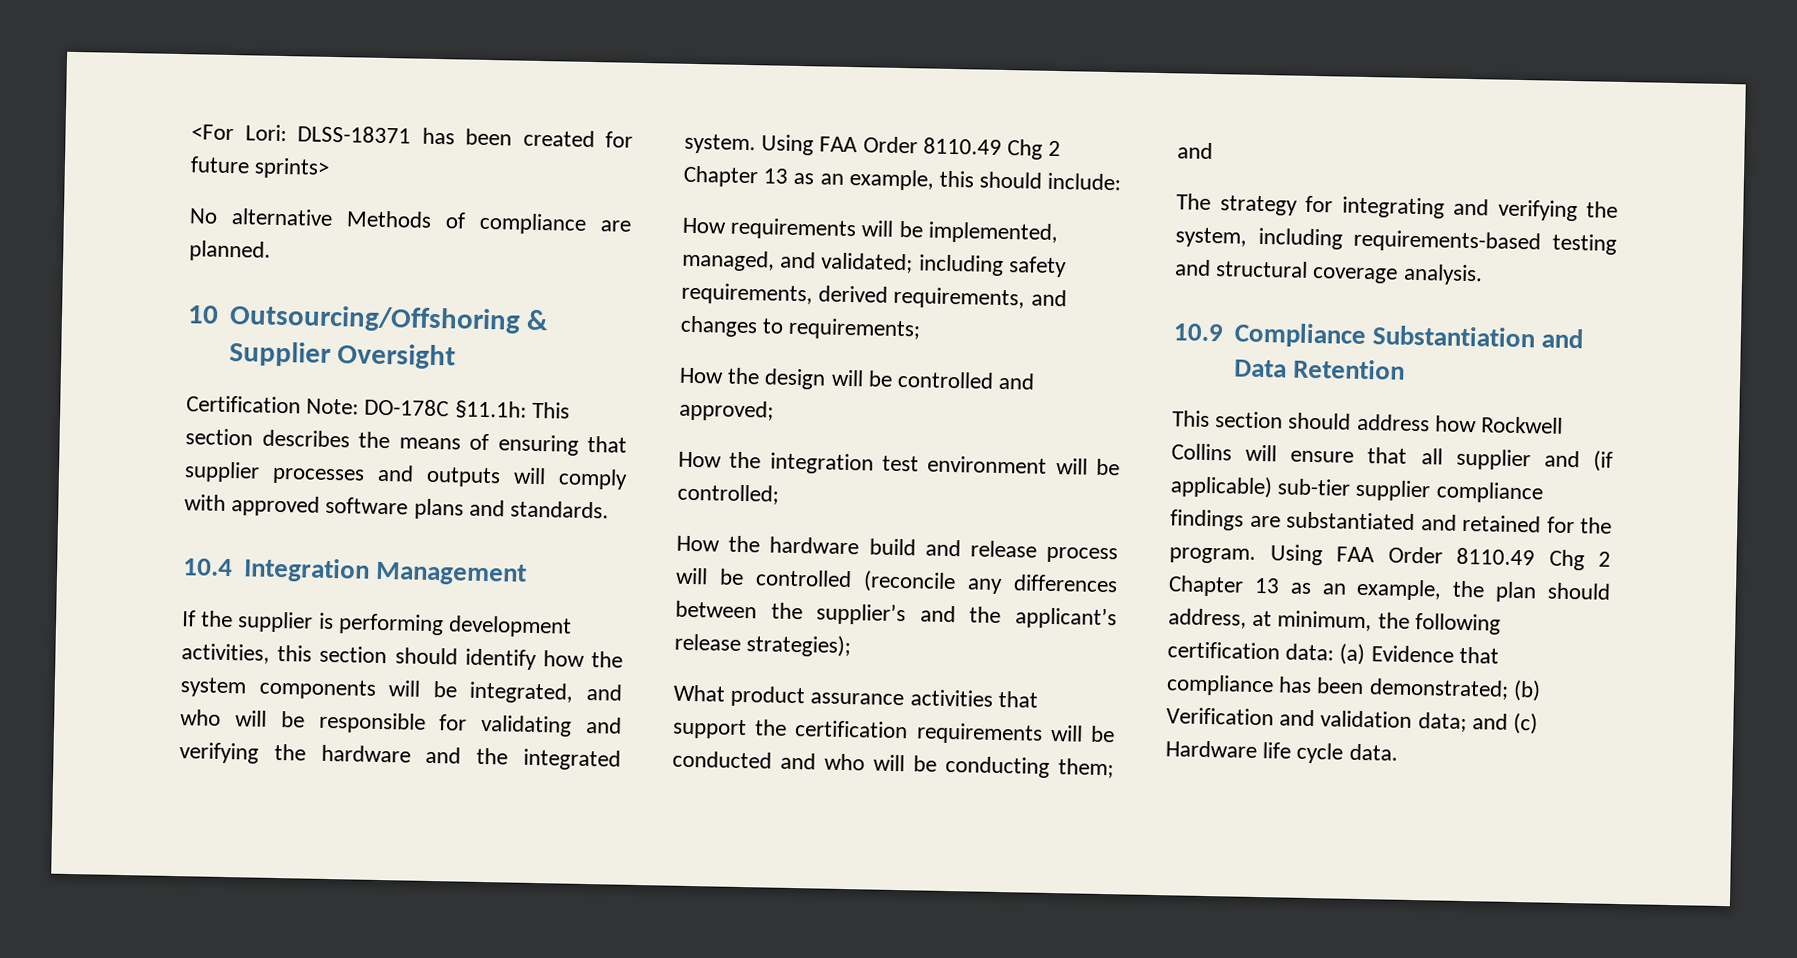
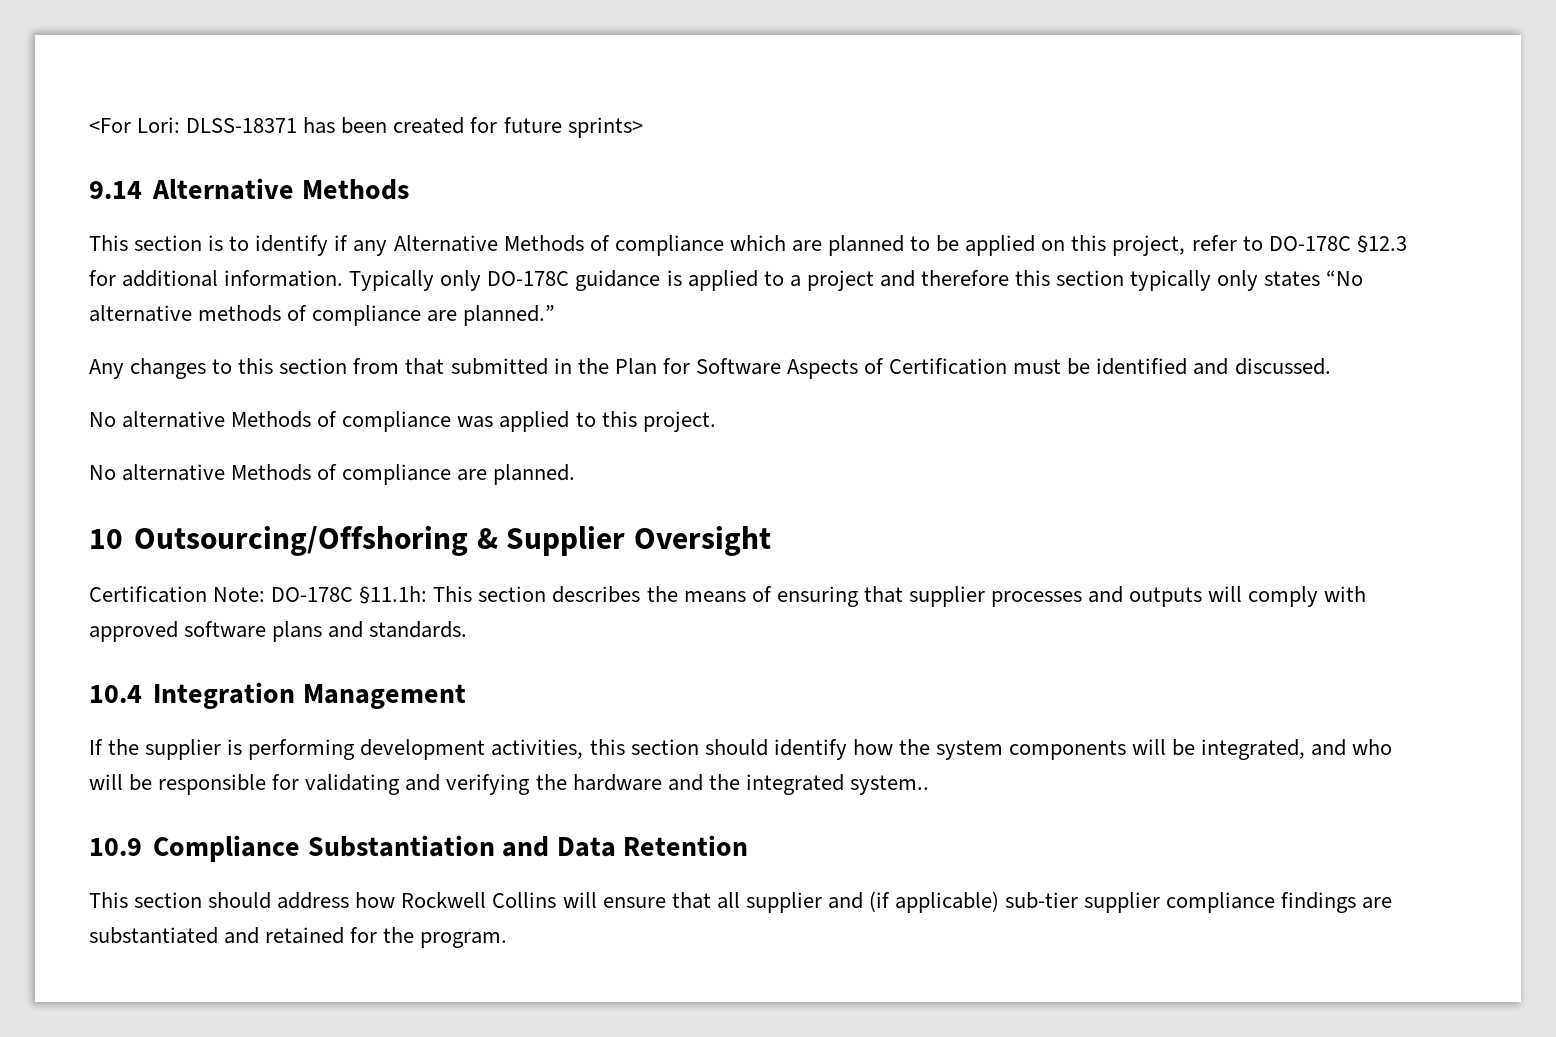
+ 9.14 Alternative Methods
+ This section is to identify if any Alternative Methods of compliance which are planned to be applied on this project, refer to DO-178C §12.3 for additional information. Typically only DO-178C guidance is applied to a project and therefore this section typically only states “No alternative methods of compliance are planned.”
+ Any changes to this section from that submitted in the Plan for Software Aspects of Certification must be identified and discussed.
+ No alternative Methods of compliance was applied to this project.
- If the supplier is performing development activities, this section should identify how the system components will be integrated, and who will be responsible for validating and verifying the hardware and the integrated system. Using FAA Order 8110.49 Chg 2 Chapter 13 as an example, this should include:
- How requirements will be implemented, managed, and validated; including safety requirements, derived requirements, and changes to requirements;
- How the design will be controlled and approved;
- How the integration test environment will be controlled;
- How the hardware build and release process will be controlled (reconcile any differences between the supplier’s and the applicant’s release strategies);
- What product assurance activities that support the certification requirements will be conducted and who will be conducting them; and
- The strategy for integrating and verifying the system, including requirements-based testing and structural coverage analysis.
+ If the supplier is performing development activities, this section should identify how the system components will be integrated, and who will be responsible for validating and verifying the hardware and the integrated system..
- Using FAA Order 8110.49 Chg 2 Chapter 13 as an example, the plan should address, at minimum, the following certification data: (a) Evidence that compliance has been demonstrated; (b) Verification and validation data; and (c) Hardware life cycle data.

